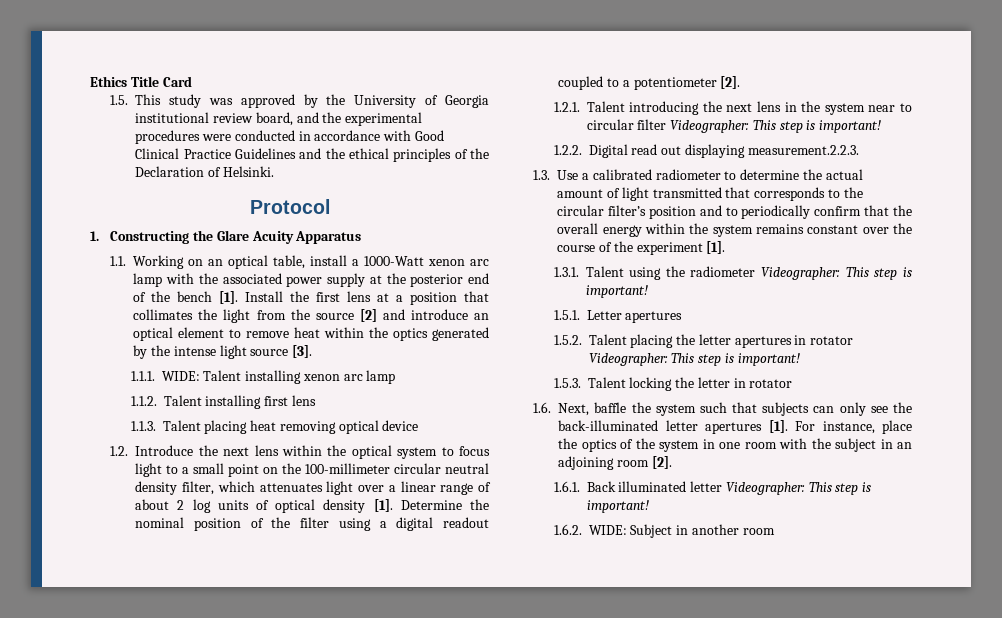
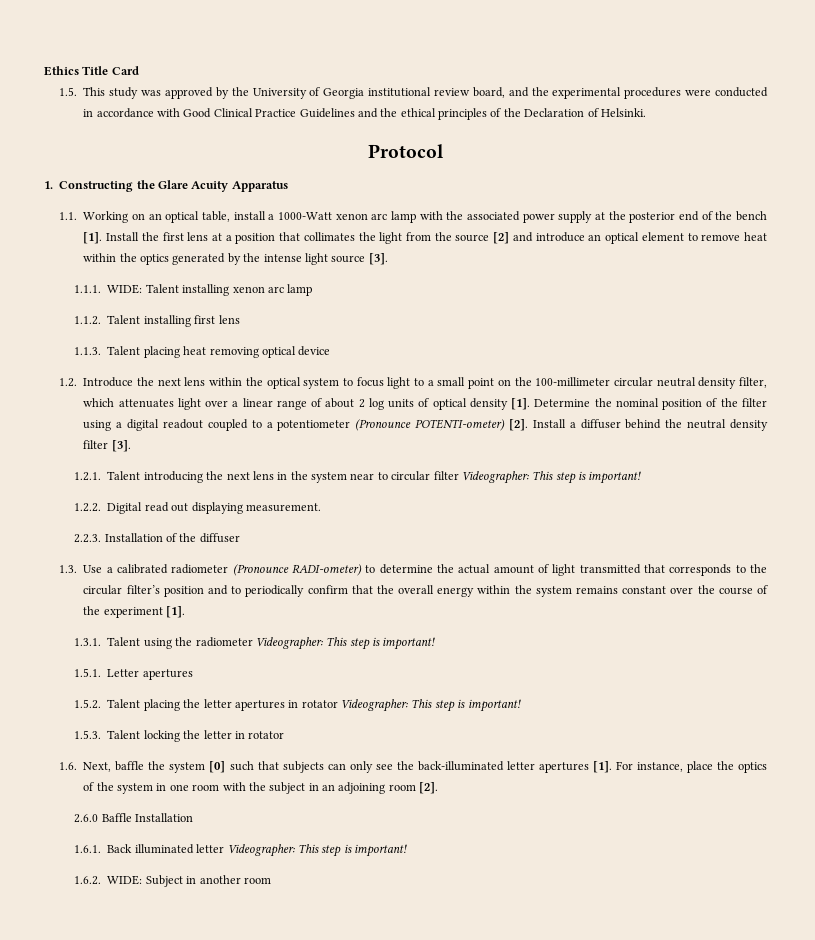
- Determine the nominal position of the filter using a digital readout coupled to a potentiometer [2].
+ Determine the nominal position of the filter using a digital readout coupled to a potentiometer (Pronounce POTENTI-ometer) [2]. Install a diffuser behind the neutral density filter [3].
- 1.2.2. Digital read out displaying measurement.2.2.3.
+ 1.2.2. Digital read out displaying measurement.
+ 2.2.3. Installation of the diffuser
- 1.3. Use a calibrated radiometer to determine the actual amount of light transmitted that corresponds to the circular filter’s position and to periodically confirm that the overall energy within the system remains constant over the course of the experiment [1].
+ 1.3. Use a calibrated radiometer (Pronounce RADI-ometer) to determine the actual amount of light transmitted that corresponds to the circular filter’s position and to periodically confirm that the overall energy within the system remains constant over the course of the experiment [1].
- 1.6. Next, baffle the system such that subjects can only see the back-illuminated letter apertures [1].
+ 1.6. Next, baffle the system [0] such that subjects can only see the back-illuminated letter apertures [1].
+ 2.6.0 Baffle Installation

